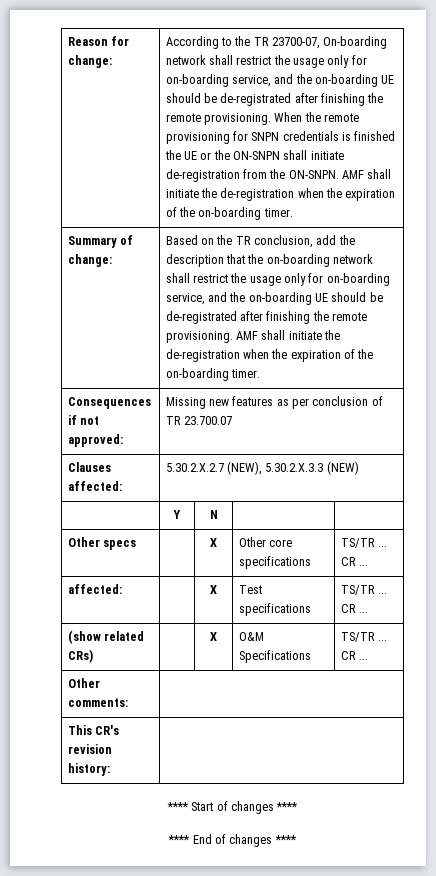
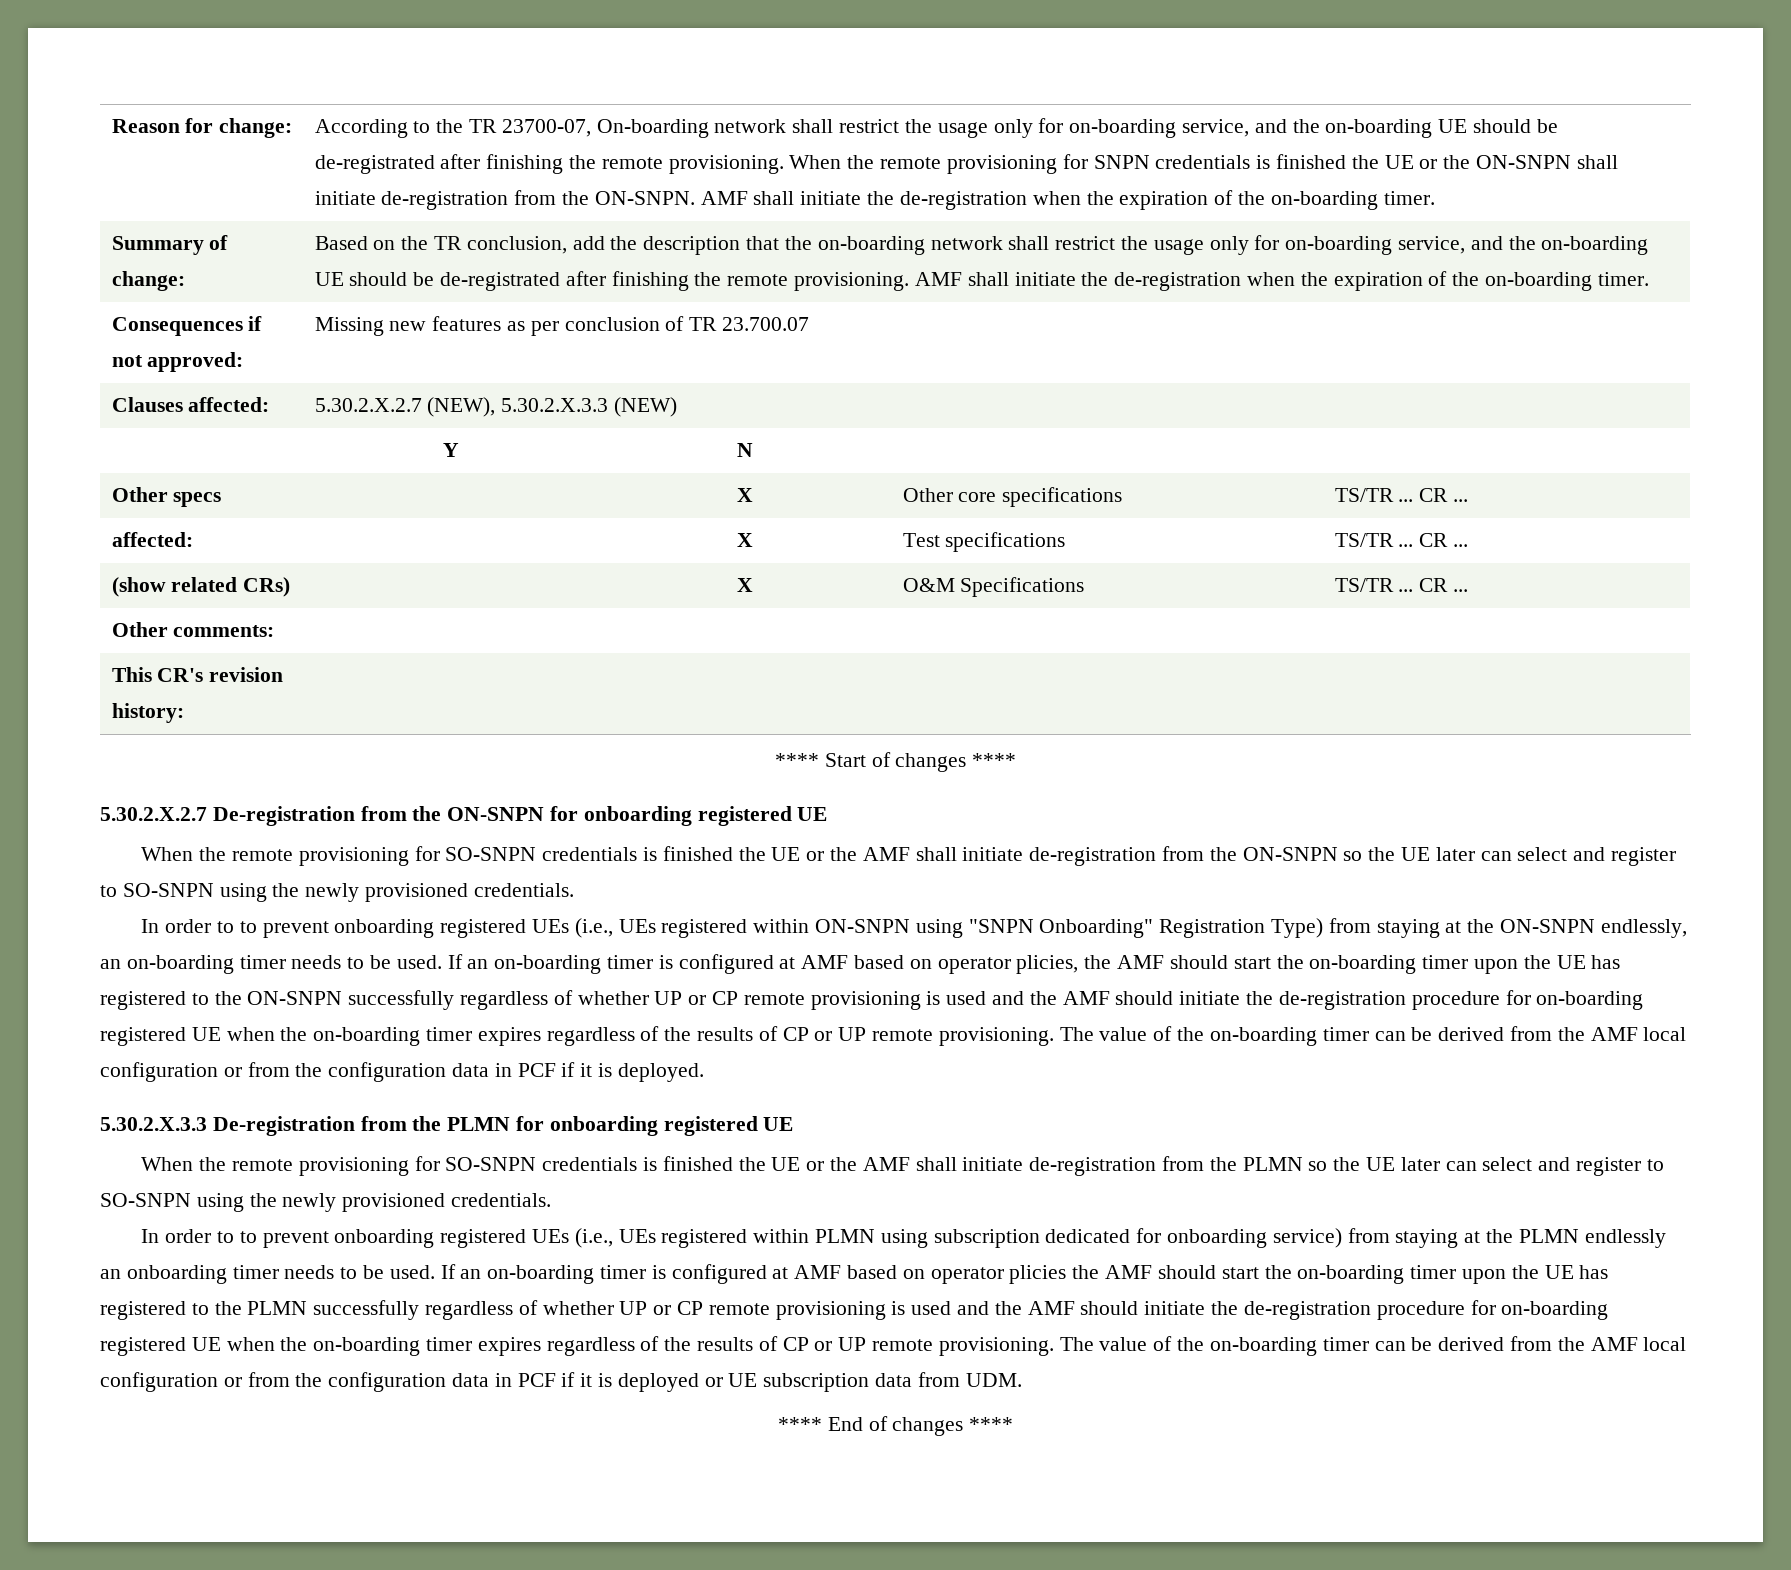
+ 5.30.2.X.2.7 De-registration from the ON-SNPN for onboarding registered UE
+ When the remote provisioning for SO-SNPN credentials is finished the UE or the AMF shall initiate de-registration from the ON-SNPN so the UE later can select and register to SO-SNPN using the newly provisioned credentials.
+ In order to to prevent onboarding registered UEs (i.e., UEs registered within ON-SNPN using "SNPN Onboarding" Registration Type) from staying at the ON-SNPN endlessly, an on-boarding timer needs to be used. If an on-boarding timer is configured at AMF based on operator plicies, the AMF should start the on-boarding timer upon the UE has registered to the ON-SNPN successfully regardless of whether UP or CP remote provisioning is used and the AMF should initiate the de-registration procedure for on-boarding registered UE when the on-boarding timer expires regardless of the results of CP or UP remote provisioning. The value of the on-boarding timer can be derived from the AMF local configuration or from the configuration data in PCF if it is deployed.
+ 5.30.2.X.3.3 De-registration from the PLMN for onboarding registered UE
+ When the remote provisioning for SO-SNPN credentials is finished the UE or the AMF shall initiate de-registration from the PLMN so the UE later can select and register to SO-SNPN using the newly provisioned credentials.
+ In order to to prevent onboarding registered UEs (i.e., UEs registered within PLMN using subscription dedicated for onboarding service) from staying at the PLMN endlessly an onboarding timer needs to be used. If an on-boarding timer is configured at AMF based on operator plicies the AMF should start the on-boarding timer upon the UE has registered to the PLMN successfully regardless of whether UP or CP remote provisioning is used and the AMF should initiate the de-registration procedure for on-boarding registered UE when the on-boarding timer expires regardless of the results of CP or UP remote provisioning. The value of the on-boarding timer can be derived from the AMF local configuration or from the configuration data in PCF if it is deployed or UE subscription data from UDM.

